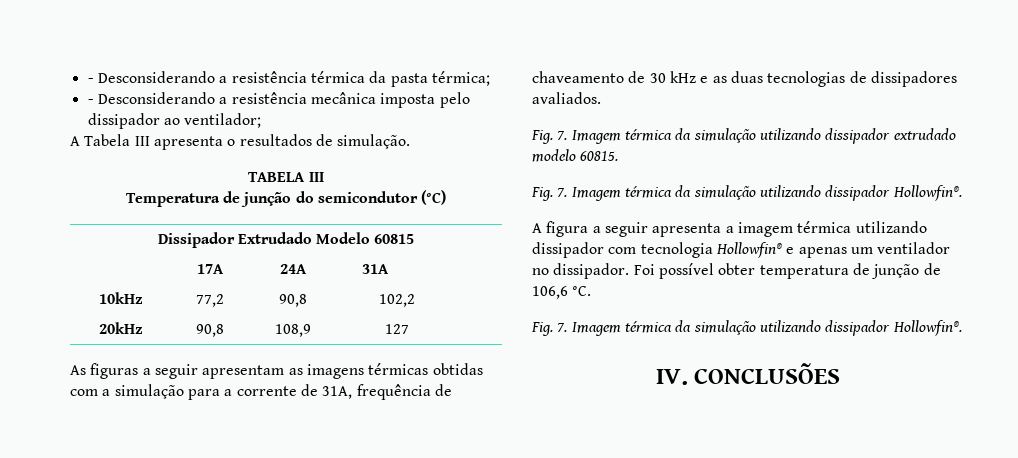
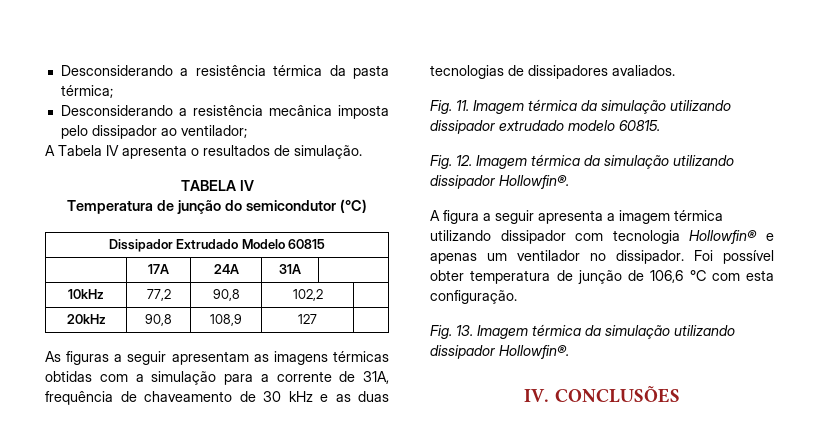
- - Desconsiderando a resistência térmica da pasta térmica;
+ Desconsiderando a resistência térmica da pasta térmica;
- - Desconsiderando a resistência mecânica imposta pelo dissipador ao ventilador;
+ Desconsiderando a resistência mecânica imposta pelo dissipador ao ventilador;
- A Tabela III apresenta o resultados de simulação.
+ A Tabela IV apresenta o resultados de simulação.
- TABELA III
+ TABELA IV
- Fig. 7. Imagem térmica da simulação utilizando dissipador extrudado modelo 60815.
- Fig. 7. Imagem térmica da simulação utilizando dissipador Hollowfin®.
+ Fig. 11. Imagem térmica da simulação utilizando dissipador extrudado modelo 60815.
+ Fig. 12. Imagem térmica da simulação utilizando dissipador Hollowfin®.
- Foi possível obter temperatura de junção de 106,6 °C.
- Fig. 7. Imagem térmica da simulação utilizando dissipador Hollowfin®.
+ Foi possível obter temperatura de junção de 106,6 °C com esta configuração.
+ Fig. 13. Imagem térmica da simulação utilizando dissipador Hollowfin®.

